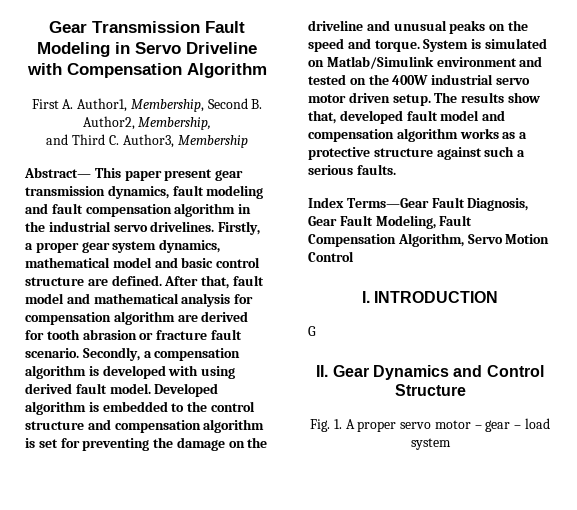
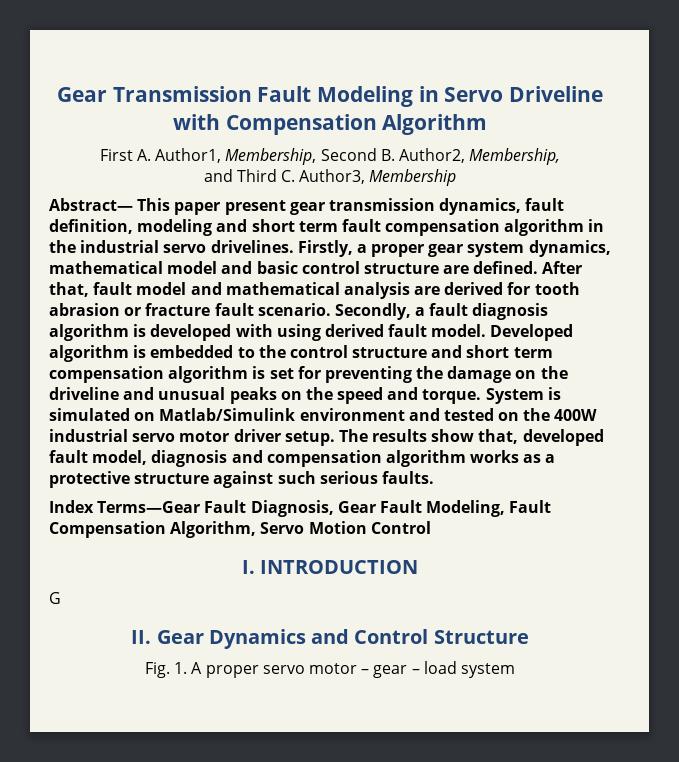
- Abstract— This paper present gear transmission dynamics, fault modeling and fault compensation algorithm in the industrial servo drivelines.
+ Abstract— This paper present gear transmission dynamics, fault definition, modeling and short term fault compensation algorithm in the industrial servo drivelines.
- After that, fault model and mathematical analysis for compensation algorithm are derived for tooth abrasion or fracture fault scenario.
+ After that, fault model and mathematical analysis are derived for tooth abrasion or fracture fault scenario.
- Secondly, a compensation algorithm is developed with using derived fault model.
+ Secondly, a fault diagnosis algorithm is developed with using derived fault model.
- Developed algorithm is embedded to the control structure and compensation algorithm is set for preventing the damage on the driveline and unusual peaks on the speed and torque.
+ Developed algorithm is embedded to the control structure and short term compensation algorithm is set for preventing the damage on the driveline and unusual peaks on the speed and torque.
- System is simulated on Matlab/Simulink environment and tested on the 400W industrial servo motor driven setup.
+ System is simulated on Matlab/Simulink environment and tested on the 400W industrial servo motor driver setup.
- The results show that, developed fault model and compensation algorithm works as a protective structure against such a serious faults.
+ The results show that, developed fault model, diagnosis and compensation algorithm works as a protective structure against such serious faults.

